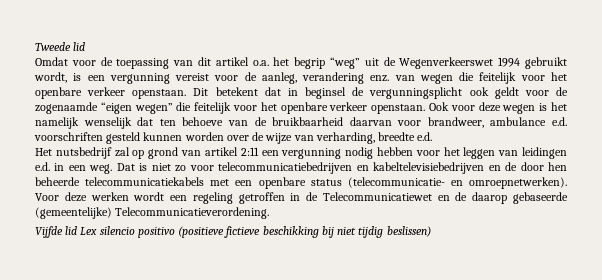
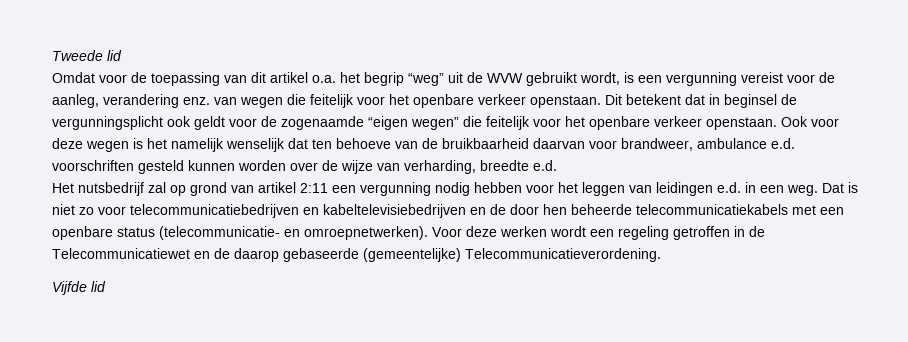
- Omdat voor de toepassing van dit artikel o.a. het begrip “weg” uit de Wegenverkeerswet 1994 gebruikt wordt, is een vergunning vereist voor de aanleg, verandering enz. van wegen die feitelijk voor het openbare verkeer openstaan.
+ Omdat voor de toepassing van dit artikel o.a. het begrip “weg” uit de WVW gebruikt wordt, is een vergunning vereist voor de aanleg, verandering enz. van wegen die feitelijk voor het openbare verkeer openstaan.
- Vijfde lid Lex silencio positivo (positieve fictieve beschikking bij niet tijdig beslissen)
+ Vijfde lid

